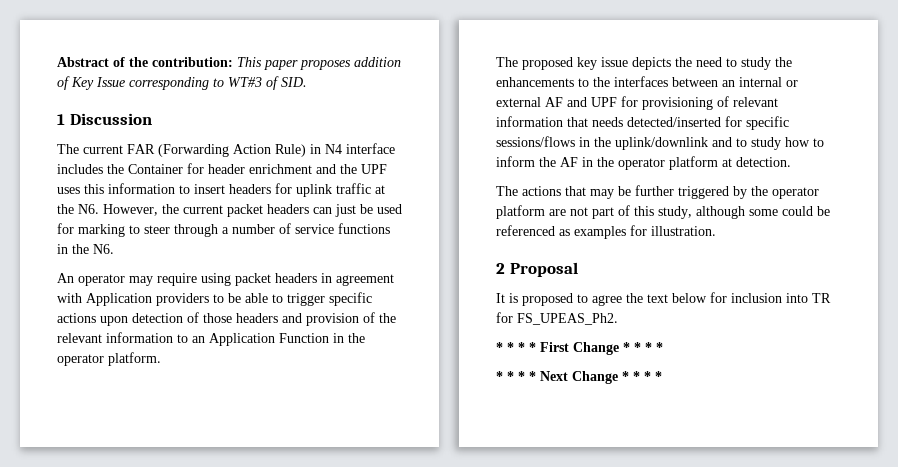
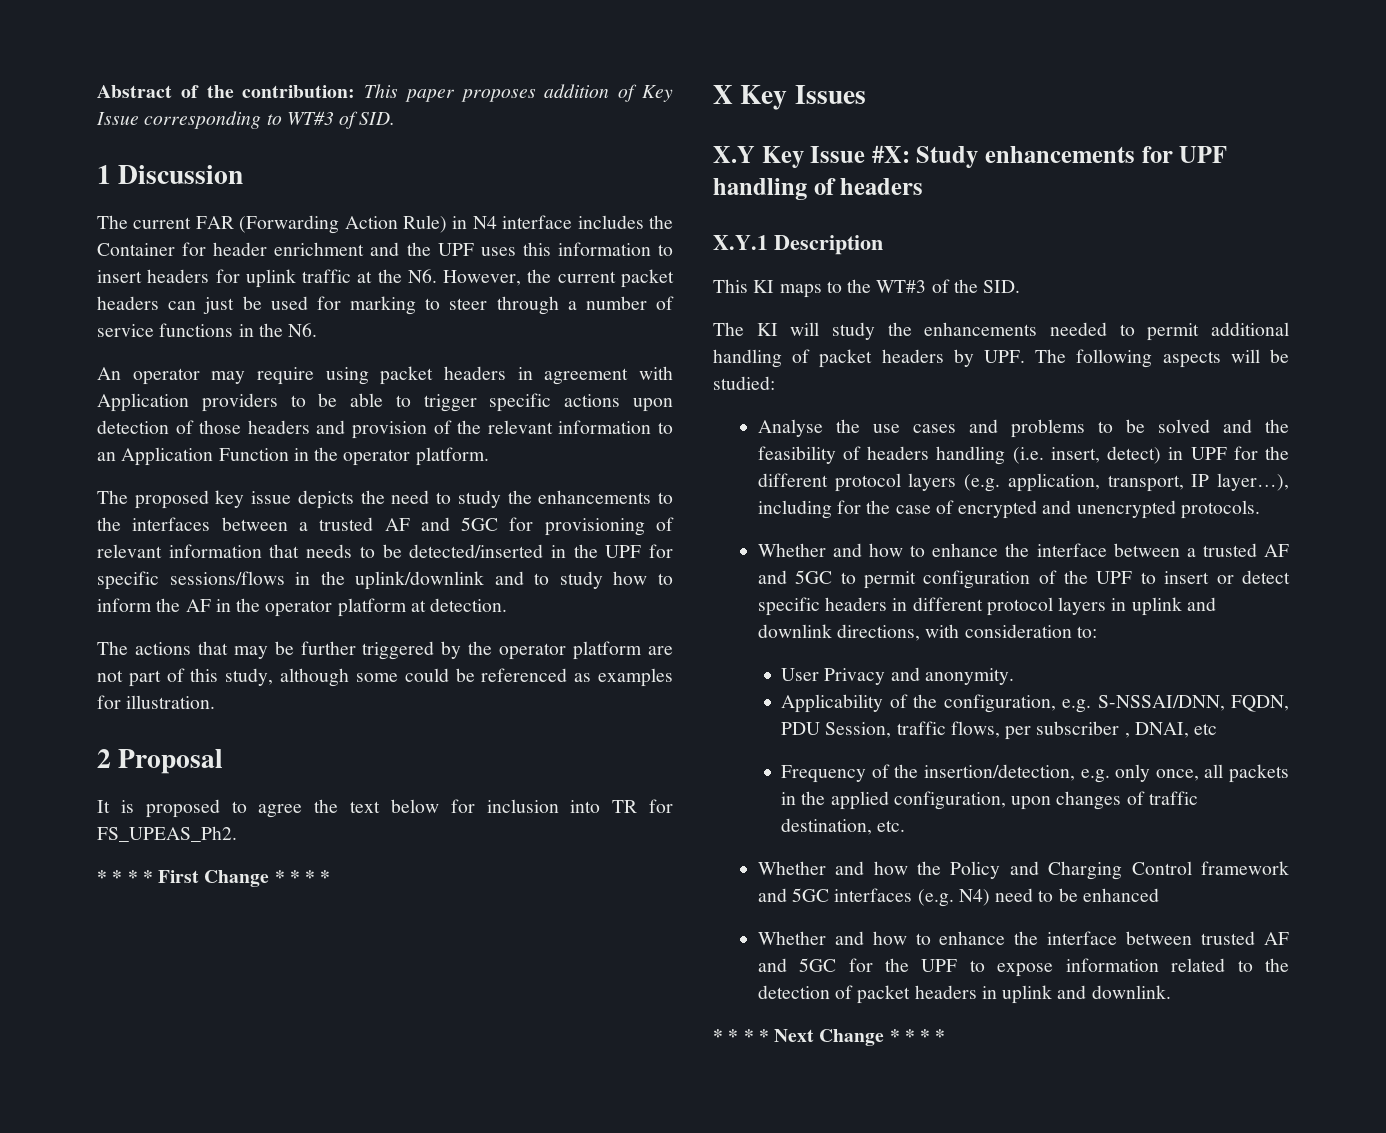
- The proposed key issue depicts the need to study the enhancements to the interfaces between an internal or external AF and UPF for provisioning of relevant information that needs detected/inserted for specific sessions/flows in the uplink/downlink and to study how to inform the AF in the operator platform at detection.
+ The proposed key issue depicts the need to study the enhancements to the interfaces between a trusted AF and 5GC for provisioning of relevant information that needs to be detected/inserted in the UPF for specific sessions/flows in the uplink/downlink and to study how to inform the AF in the operator platform at detection.
+ X Key Issues
+ X.Y Key Issue #X: Study enhancements for UPF handling of headers
+ X.Y.1 Description
+ This KI maps to the WT#3 of the SID.
+ The KI will study the enhancements needed to permit additional handling of packet headers by UPF. The following aspects will be studied:
+ Analyse the use cases and problems to be solved and the feasibility of headers handling (i.e. insert, detect) in UPF for the different protocol layers (e.g. application, transport, IP layer…), including for the case of encrypted and unencrypted protocols.
+ Whether and how to enhance the interface between a trusted AF and 5GC to permit configuration of the UPF to insert or detect specific headers in different protocol layers in uplink and downlink directions, with consideration to:
+ User Privacy and anonymity.
+ Applicability of the configuration, e.g. S-NSSAI/DNN, FQDN, PDU Session, traffic flows, per subscriber , DNAI, etc
+ Frequency of the insertion/detection, e.g. only once, all packets in the applied configuration, upon changes of traffic destination, etc.
+ Whether and how the Policy and Charging Control framework and 5GC interfaces (e.g. N4) need to be enhanced
+ Whether and how to enhance the interface between trusted AF and 5GC for the UPF to expose information related to the detection of packet headers in uplink and downlink.

